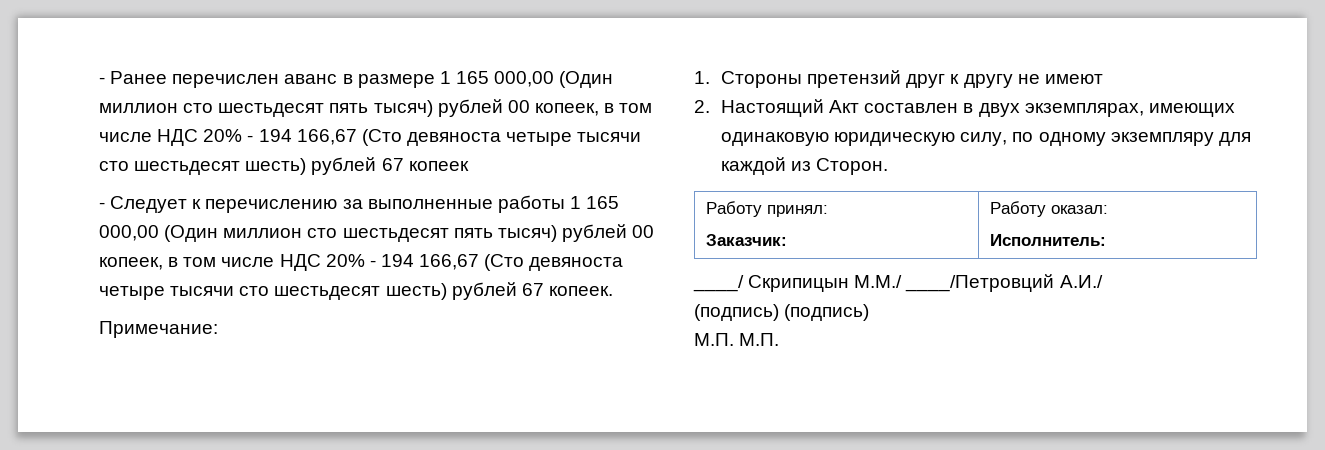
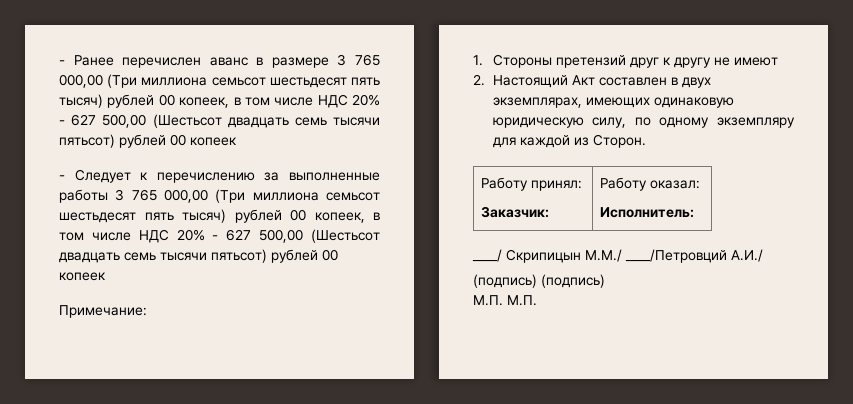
- - Ранее перечислен аванс в размере 1 165 000,00 (Один миллион сто шестьдесят пять тысяч) рублей 00 копеек, в том числе НДС 20% - 194 166,67 (Сто девяноста четыре тысячи сто шестьдесят шесть) рублей 67 копеек
+ - Ранее перечислен аванс в размере 3 765 000,00 (Три миллиона семьсот шестьдесят пять тысяч) рублей 00 копеек, в том числе НДС 20% - 627 500,00 (Шестьсот двадцать семь тысячи пятьсот) рублей 00 копеек
- - Следует к перечислению за выполненные работы 1 165 000,00 (Один миллион сто шестьдесят пять тысяч) рублей 00 копеек, в том числе НДС 20% - 194 166,67 (Сто девяноста четыре тысячи сто шестьдесят шесть) рублей 67 копеек.
+ - Следует к перечислению за выполненные работы 3 765 000,00 (Три миллиона семьсот шестьдесят пять тысяч) рублей 00 копеек, в том числе НДС 20% - 627 500,00 (Шестьсот двадцать семь тысячи пятьсот) рублей 00 копеек

